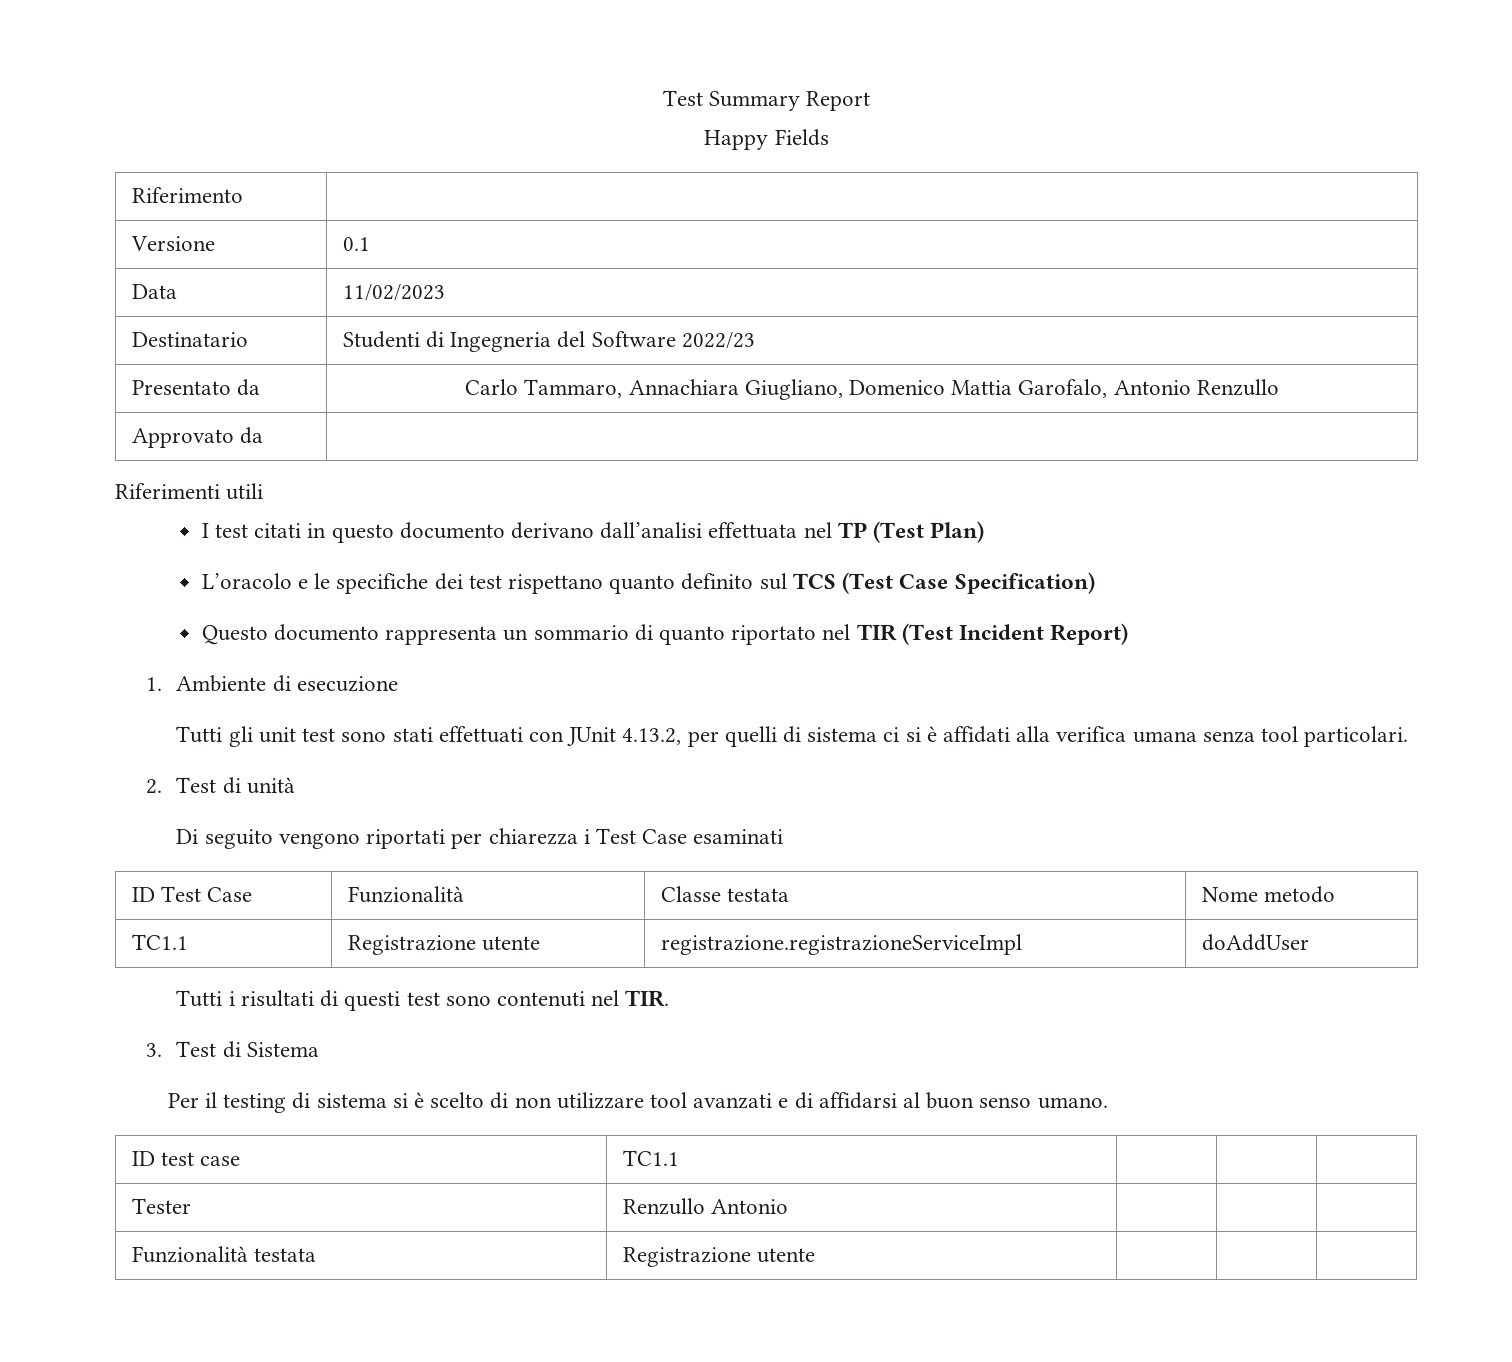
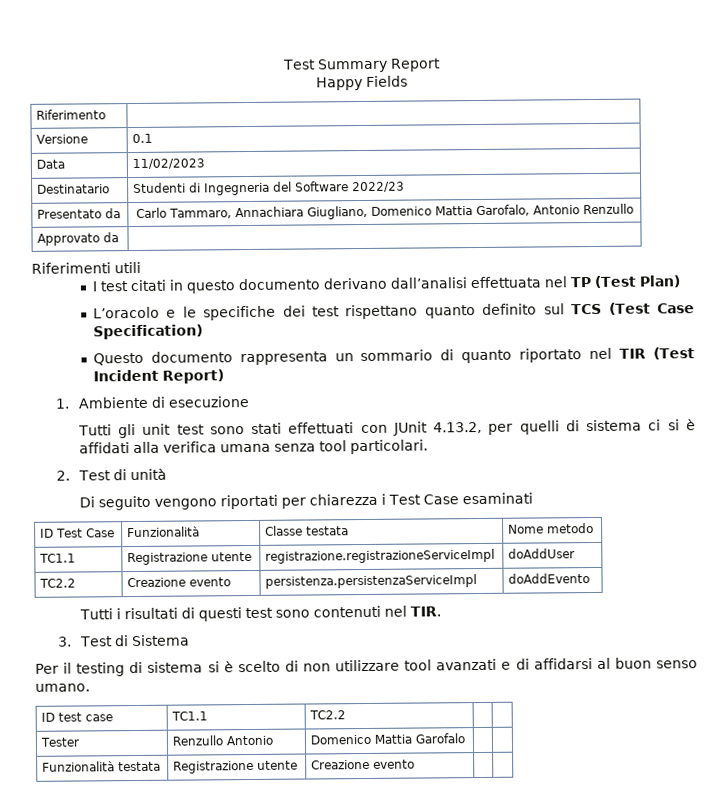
+ TC2.2 | Creazione evento | persistenza.persistenzaServiceImpl | doAddEvento
- ID test case | TC1.1 | | |
+ ID test case | TC1.1 | TC2.2 | |
- Tester | Renzullo Antonio | | |
+ Tester | Renzullo Antonio | Domenico Mattia Garofalo | |
- Funzionalità testata | Registrazione utente | | |
+ Funzionalità testata | Registrazione utente | Creazione evento | |

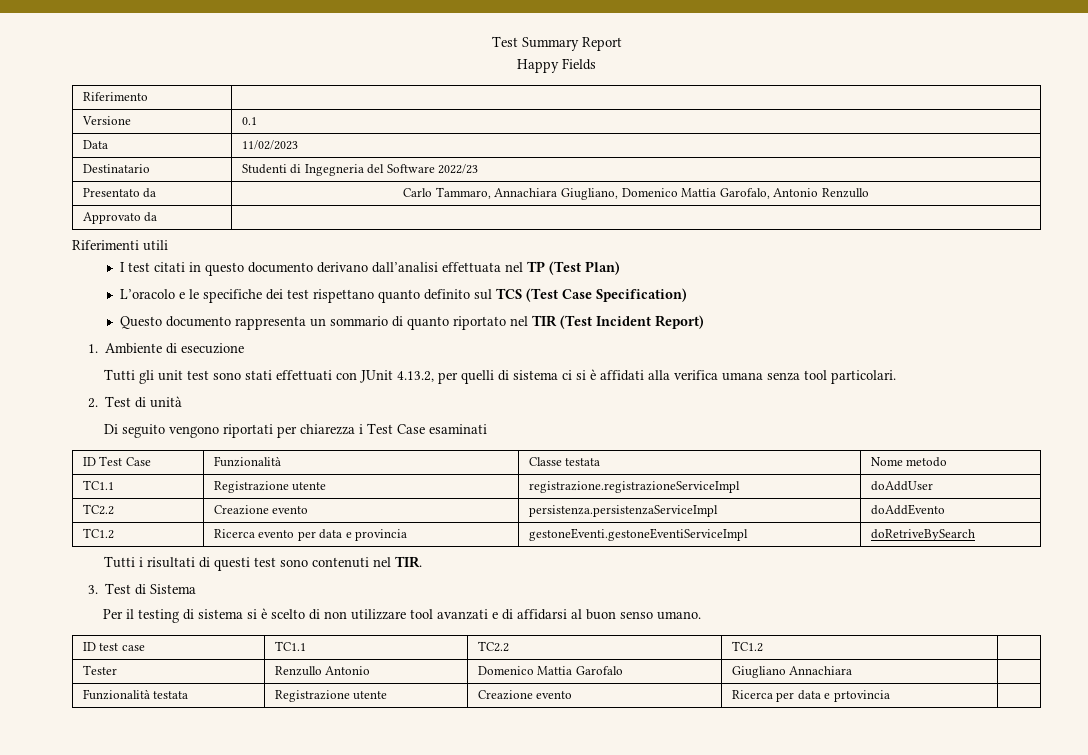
+ TC1.2 | Ricerca evento per data e provincia | gestoneEventi.gestoneEventiServiceImpl | doRetriveBySearch
- ID test case | TC1.1 | TC2.2 | |
+ ID test case | TC1.1 | TC2.2 | TC1.2 |
- Tester | Renzullo Antonio | Domenico Mattia Garofalo | |
+ Tester | Renzullo Antonio | Domenico Mattia Garofalo | Giugliano Annachiara |
- Funzionalità testata | Registrazione utente | Creazione evento | |
+ Funzionalità testata | Registrazione utente | Creazione evento | Ricerca per data e prtovincia |

